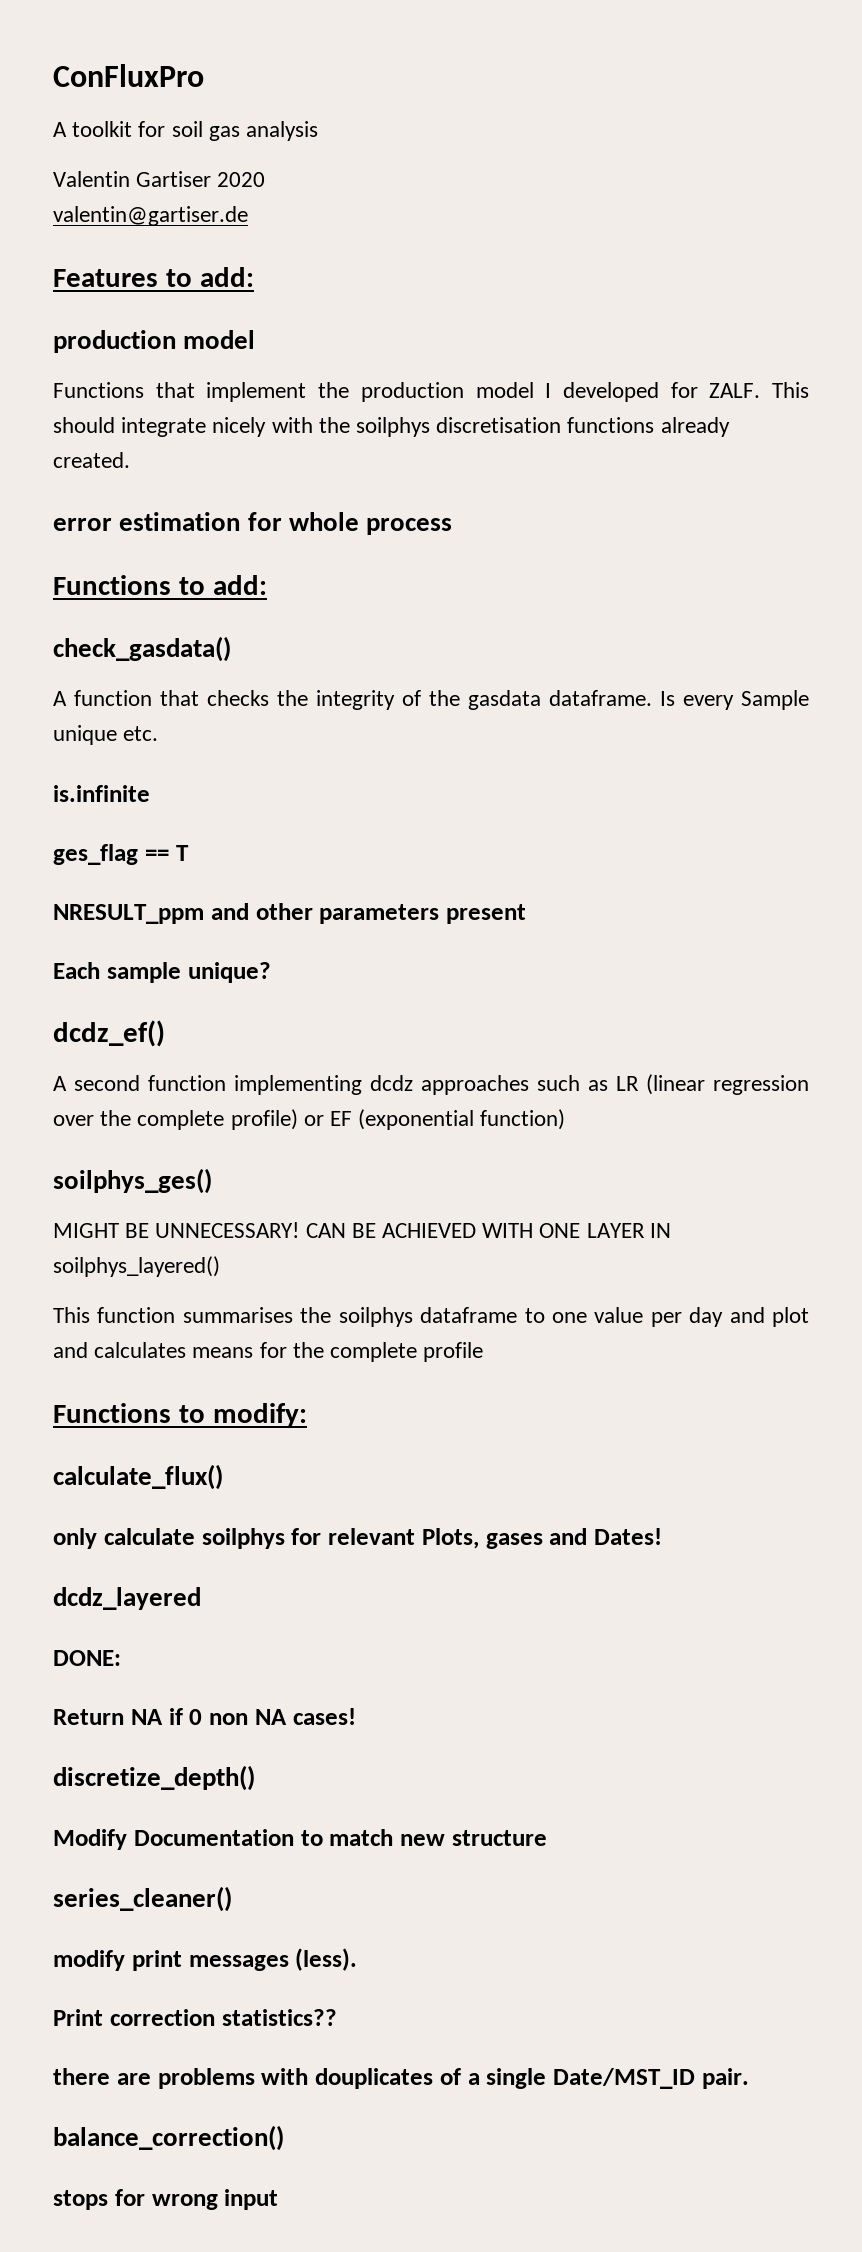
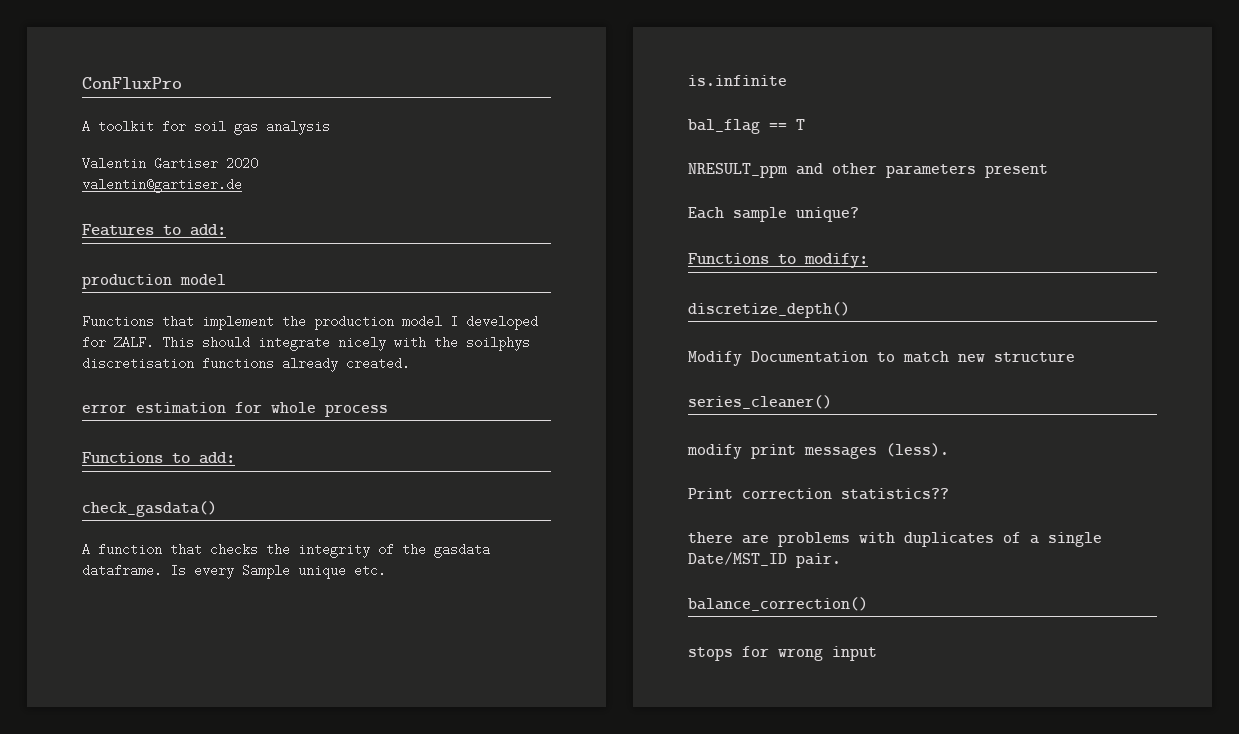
- ges_flag == T
+ bal_flag == T
- dcdz_ef()
- A second function implementing dcdz approaches such as LR (linear regression over the complete profile) or EF (exponential function)
- soilphys_ges()
- MIGHT BE UNNECESSARY! CAN BE ACHIEVED WITH ONE LAYER IN soilphys_layered()
- This function summarises the soilphys dataframe to one value per day and plot and calculates means for the complete profile
  Functions to modify:
- calculate_flux()
- only calculate soilphys for relevant Plots, gases and Dates!
- dcdz_layered
- DONE:
- Return NA if 0 non NA cases!
- there are problems with douplicates of a single Date/MST_ID pair.
+ there are problems with duplicates of a single Date/MST_ID pair.

